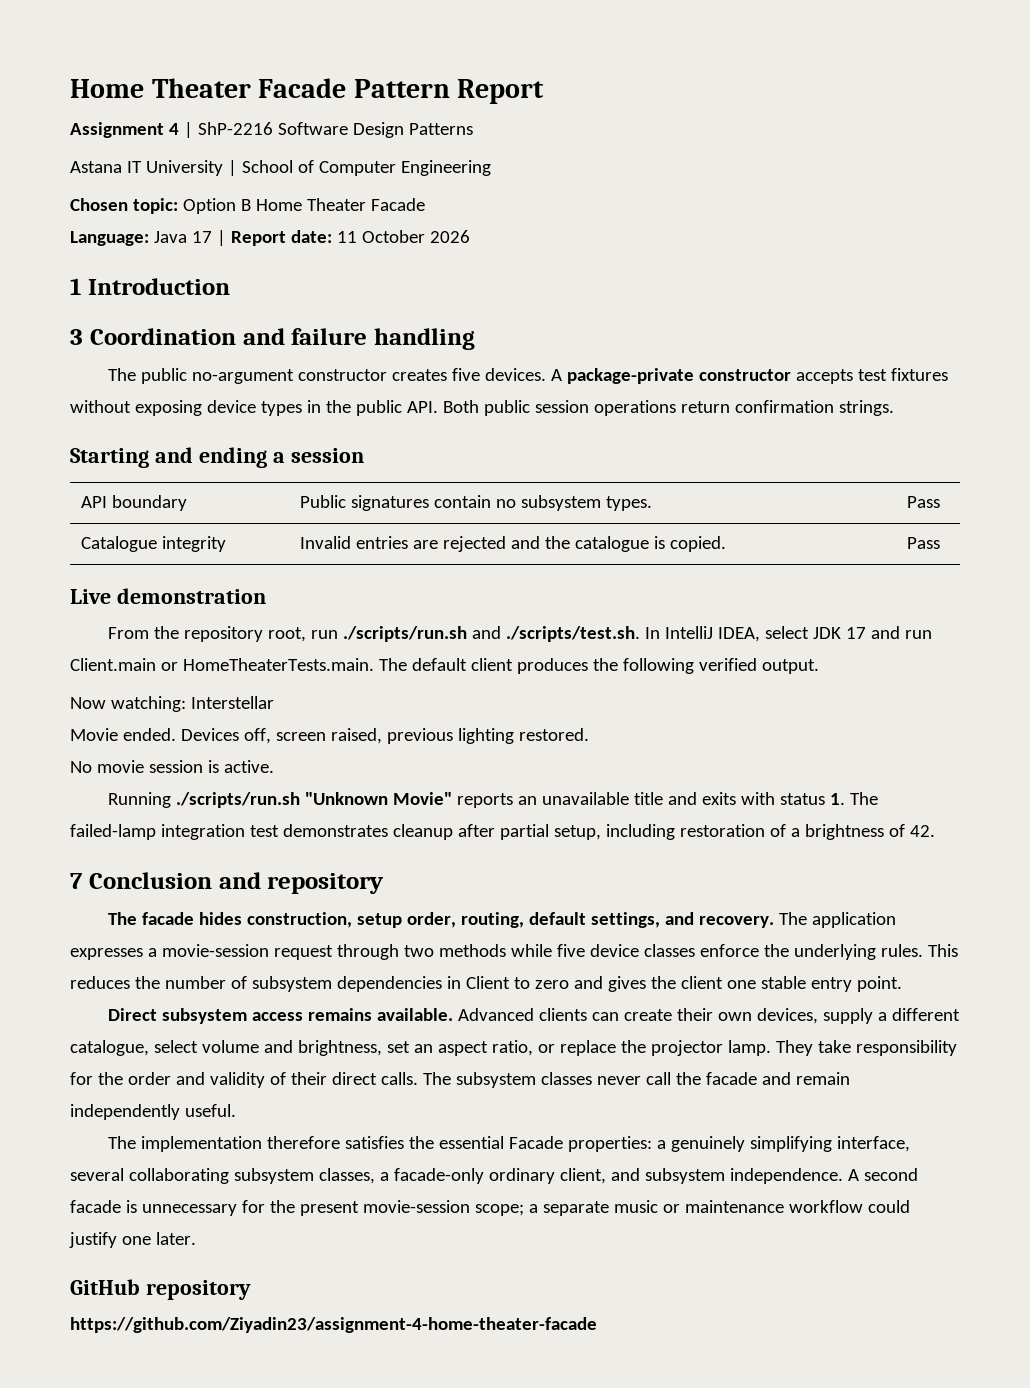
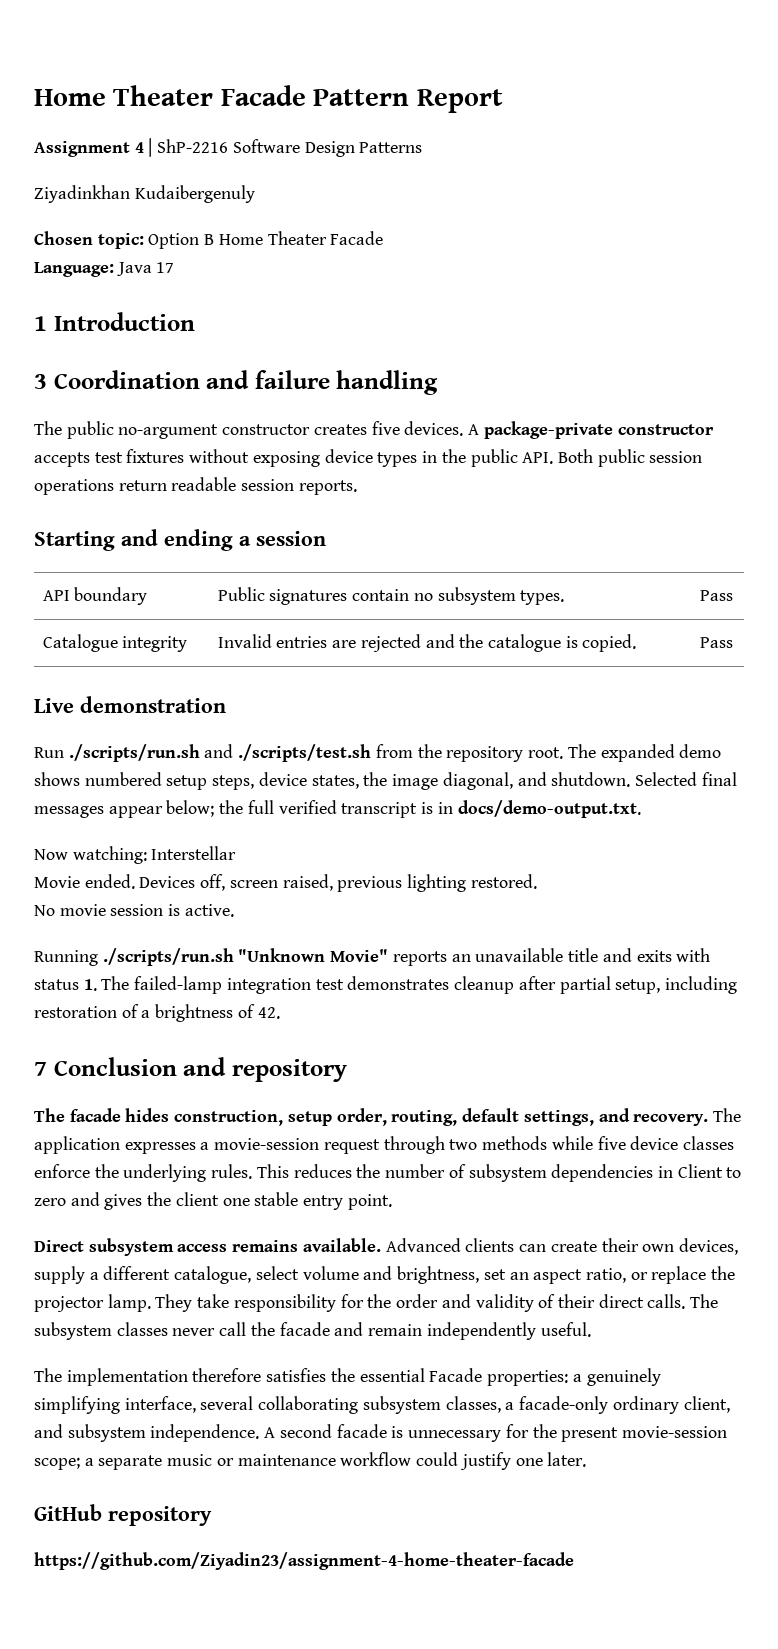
- Astana IT University | School of Computer Engineering
+ Ziyadinkhan Kudaibergenuly
- Language: Java 17 | Report date: 11 October 2026
+ Language: Java 17
- A package-private constructor accepts test fixtures without exposing device types in the public API. Both public session operations return confirmation strings.
+ A package-private constructor accepts test fixtures without exposing device types in the public API. Both public session operations return readable session reports.
- From the repository root, run ./scripts/run.sh and ./scripts/test.sh. In IntelliJ IDEA, select JDK 17 and run Client.main or HomeTheaterTests.main. The default client produces the following verified output.
+ Run ./scripts/run.sh and ./scripts/test.sh from the repository root. The expanded demo shows numbered setup steps, device states, the image diagonal, and shutdown. Selected final messages appear below; the full verified transcript is in docs/demo-output.txt.

